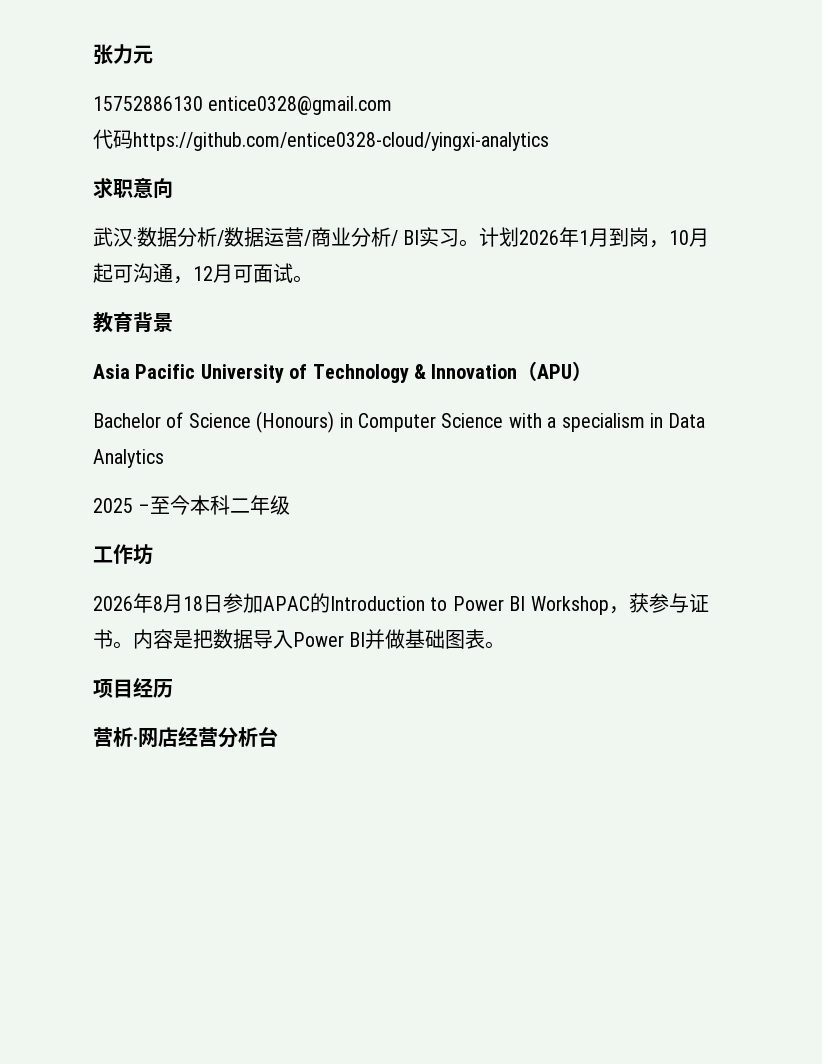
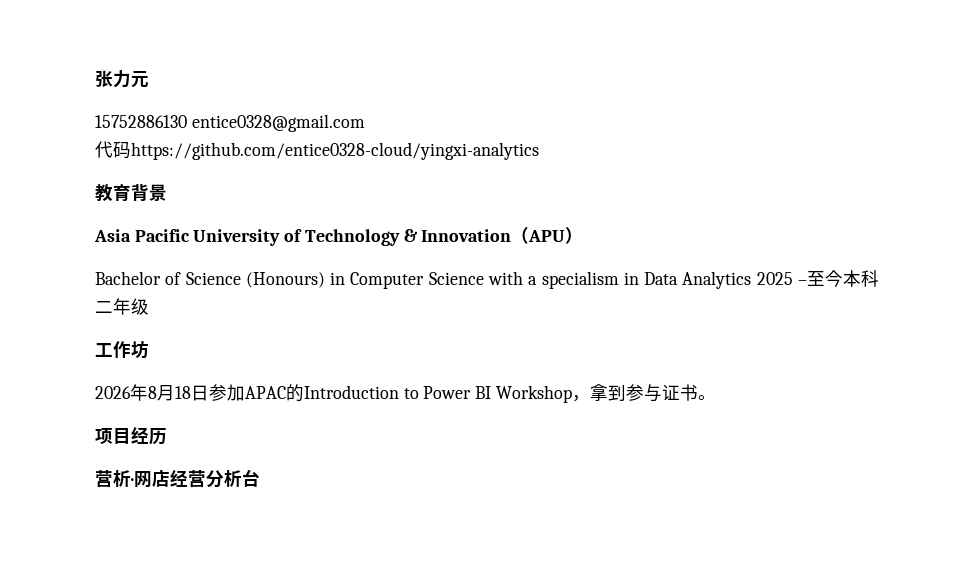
- 求职意向
- 武汉·数据分析/数据运营/商业分析/ BI实习。计划2026年1月到岗，10月起可沟通，12月可面试。
- Bachelor of Science (Honours) in Computer Science with a specialism in Data Analytics
- 2025 –至今本科二年级
+ Bachelor of Science (Honours) in Computer Science with a specialism in Data Analytics 2025 –至今本科二年级
- 2026年8月18日参加APAC的Introduction to Power BI Workshop，获参与证书。内容是把数据导入Power BI并做基础图表。
+ 2026年8月18日参加APAC的Introduction to Power BI Workshop，拿到参与证书。

